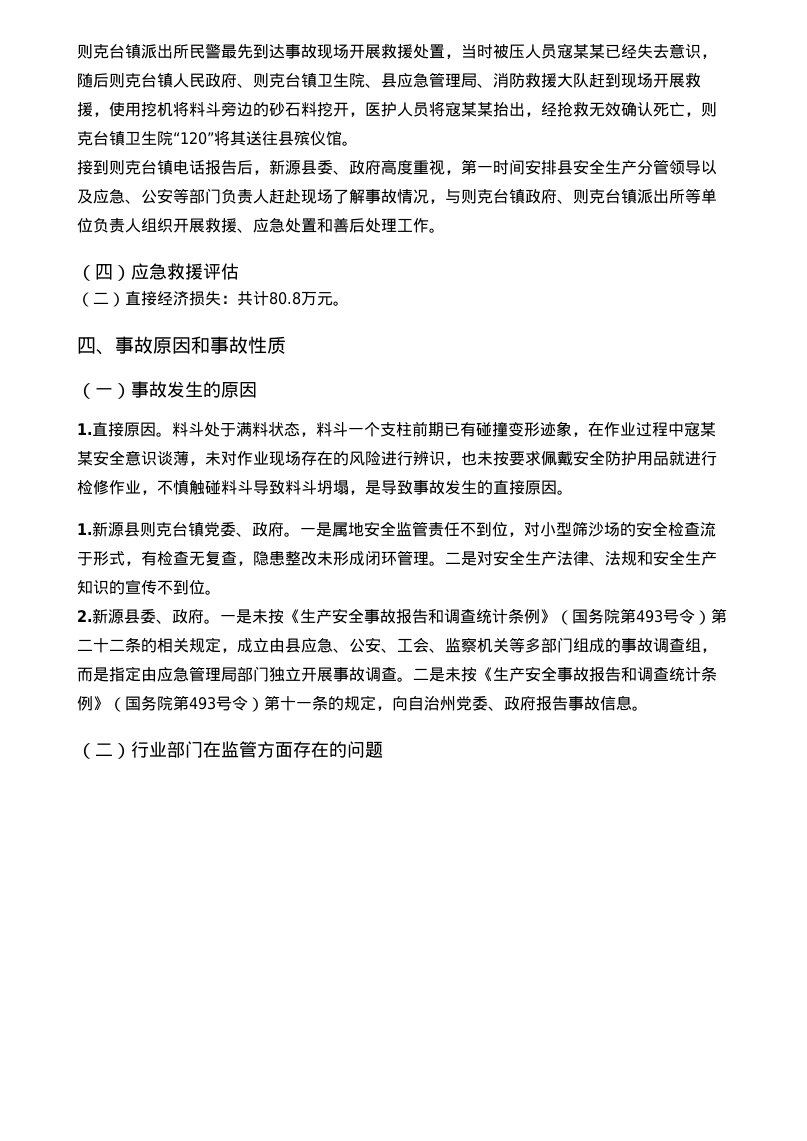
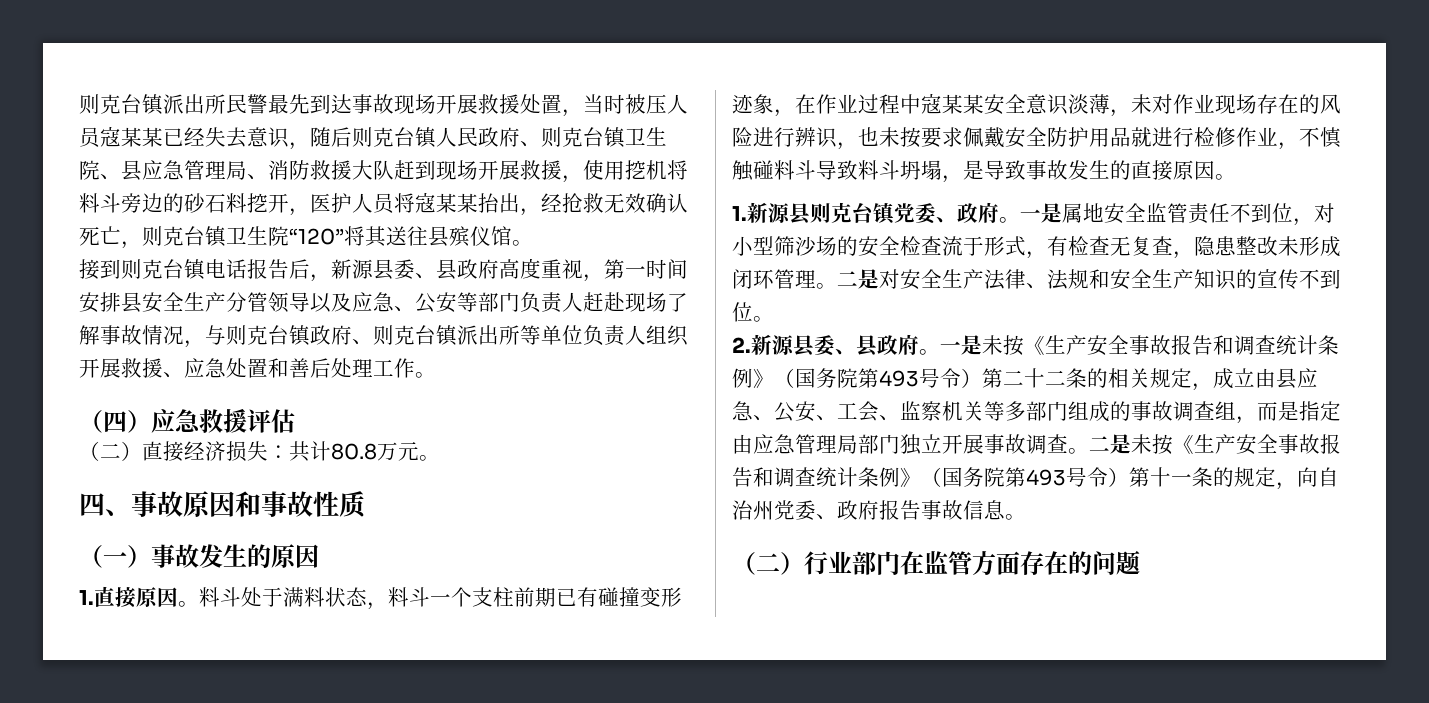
- 接到则克台镇电话报告后，新源县委、政府高度重视，第一时间安排县安全生产分管领导以及应急、公安等部门负责人赶赴现场了解事故情况，与则克台镇政府、则克台镇派出所等单位负责人组织开展救援、应急处置和善后处理工作。
+ 接到则克台镇电话报告后，新源县委、县政府高度重视，第一时间安排县安全生产分管领导以及应急、公安等部门负责人赶赴现场了解事故情况，与则克台镇政府、则克台镇派出所等单位负责人组织开展救援、应急处置和善后处理工作。
- 料斗处于满料状态，料斗一个支柱前期已有碰撞变形迹象，在作业过程中寇某某安全意识谈薄，未对作业现场存在的风险进行辨识，也未按要求佩戴安全防护用品就进行检修作业，不慎触碰料斗导致料斗坍塌，是导致事故发生的直接原因。
+ 料斗处于满料状态，料斗一个支柱前期已有碰撞变形迹象，在作业过程中寇某某安全意识淡薄，未对作业现场存在的风险进行辨识，也未按要求佩戴安全防护用品就进行检修作业，不慎触碰料斗导致料斗坍塌，是导致事故发生的直接原因。
- 2.新源县委、政府。
+ 2.新源县委、县政府。

